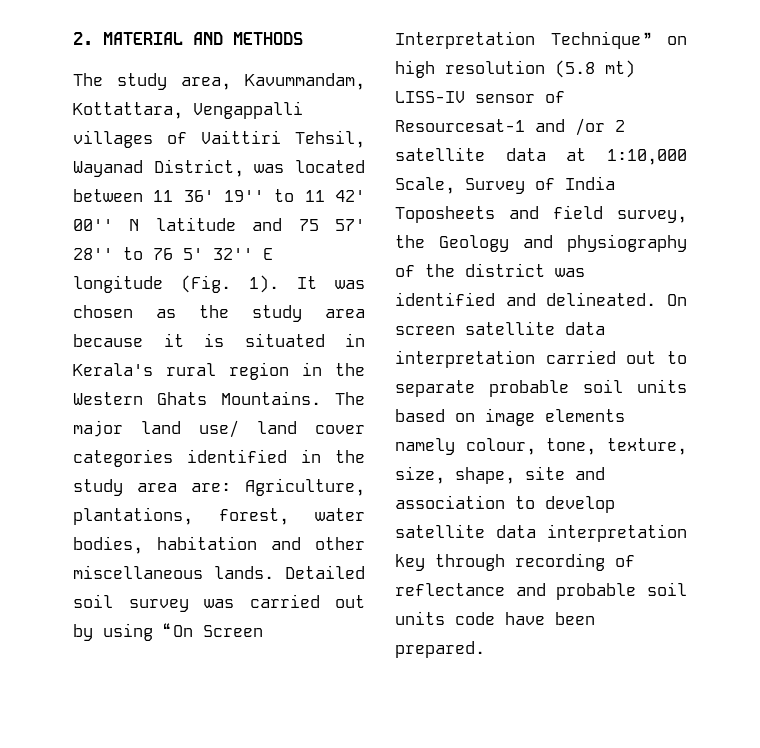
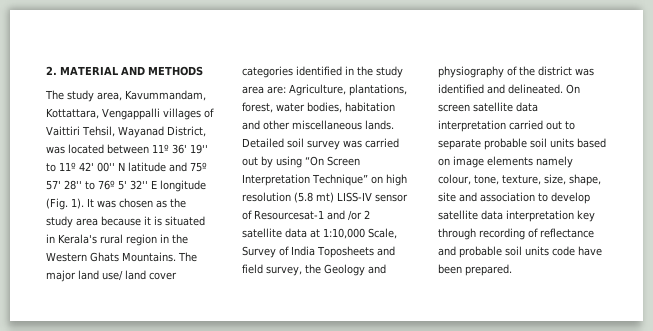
- The study area, Kavummandam, Kottattara, Vengappalli villages of Vaittiri Tehsil, Wayanad District, was located between 11 36' 19'' to 11 42' 00'' N latitude and 75 57' 28'' to 76 5' 32'' E longitude (Fig. 1).
+ The study area, Kavummandam, Kottattara, Vengappalli villages of Vaittiri Tehsil, Wayanad District, was located between 11º 36' 19'' to 11º 42' 00'' N latitude and 75º 57' 28'' to 76º 5' 32'' E longitude (Fig. 1).

